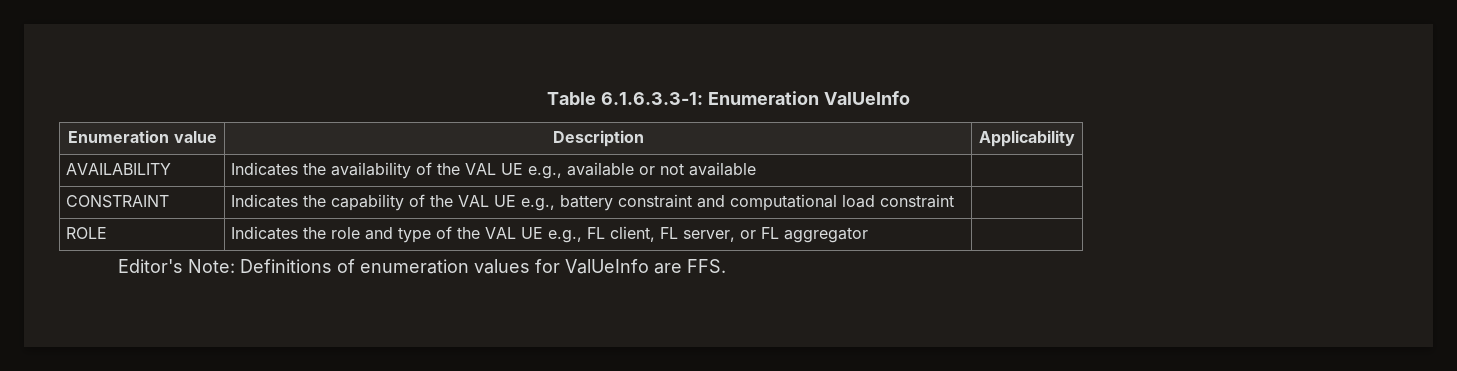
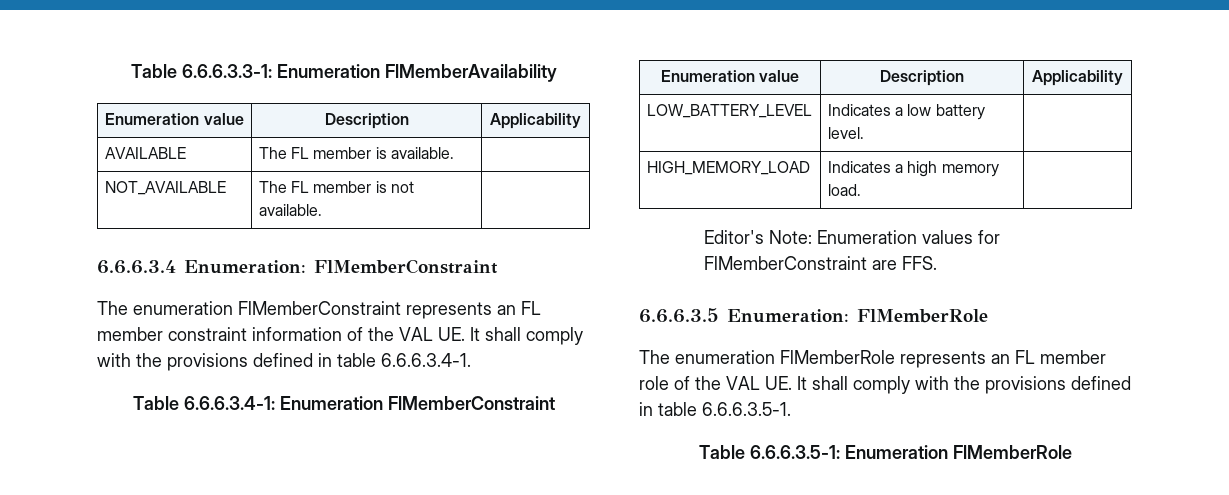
- Table 6.1.6.3.3-1: Enumeration ValUeInfo
+ Table 6.6.6.3.3-1: Enumeration FlMemberAvailability
  Enumeration value | Description | Applicability
- AVAILABILITY | Indicates the availability of the VAL UE e.g., available or not available |
- CONSTRAINT | Indicates the capability of the VAL UE e.g., battery constraint and computational load constraint |
- ROLE | Indicates the role and type of the VAL UE e.g., FL client, FL server, or FL aggregator |
+ AVAILABLE | The FL member is available. |
+ NOT_AVAILABLE | The FL member is not available. |
+ 6.6.6.3.4 Enumeration: FlMemberConstraint
+ The enumeration FlMemberConstraint represents an FL member constraint information of the VAL UE. It shall comply with the provisions defined in table 6.6.6.3.4-1.
+ Table 6.6.6.3.4-1: Enumeration FlMemberConstraint
+ Enumeration value | Description | Applicability
+ LOW_BATTERY_LEVEL | Indicates a low battery level. |
+ HIGH_MEMORY_LOAD | Indicates a high memory load. |
- Editor's Note: Definitions of enumeration values for ValUeInfo are FFS.
+ Editor's Note: Enumeration values for FlMemberConstraint are FFS.
+ 6.6.6.3.5 Enumeration: FlMemberRole
+ The enumeration FlMemberRole represents an FL member role of the VAL UE. It shall comply with the provisions defined in table 6.6.6.3.5-1.
+ Table 6.6.6.3.5-1: Enumeration FlMemberRole

